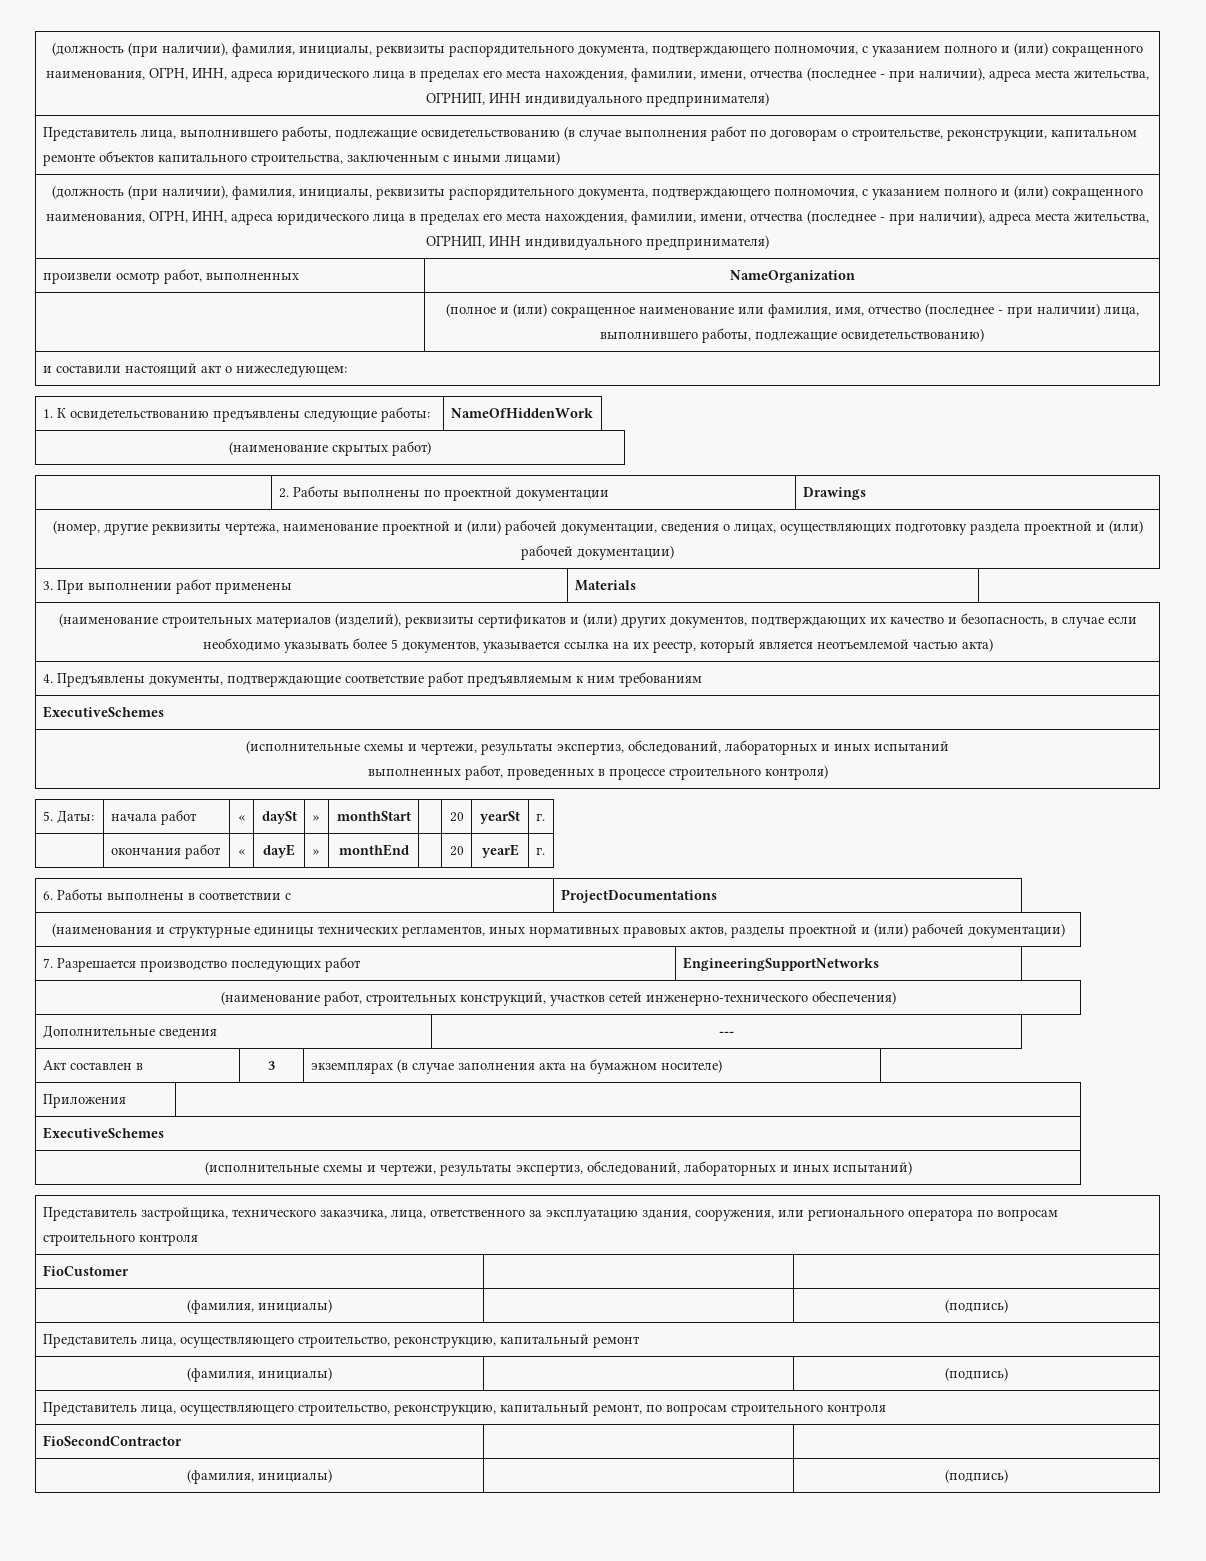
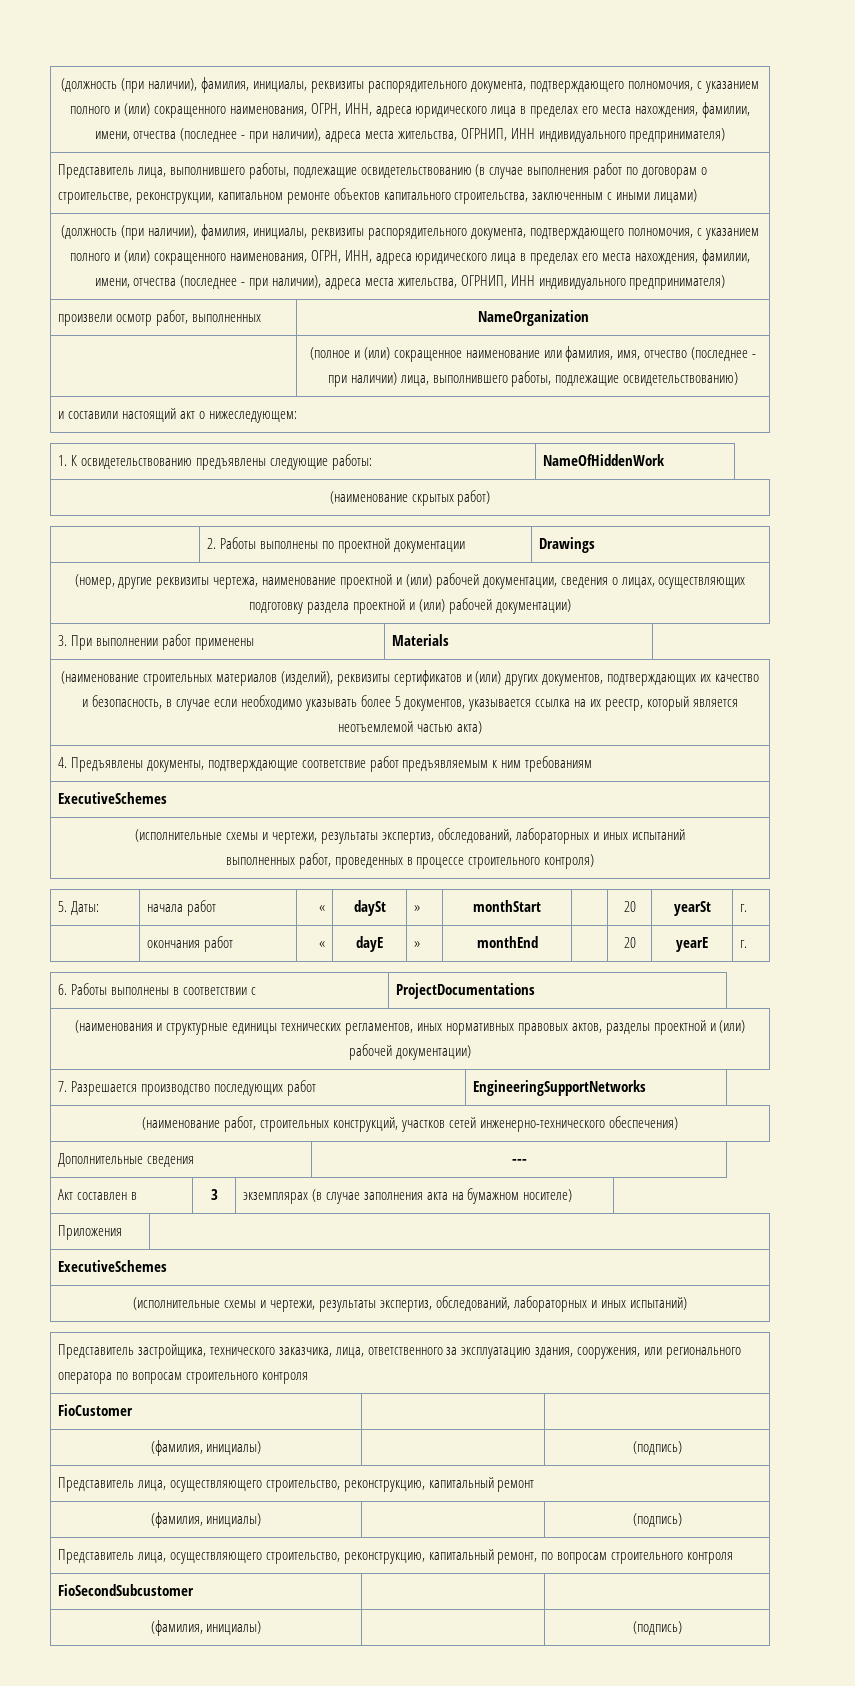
- FioSecondContractor | |
+ FioSecondSubcustomer | |

